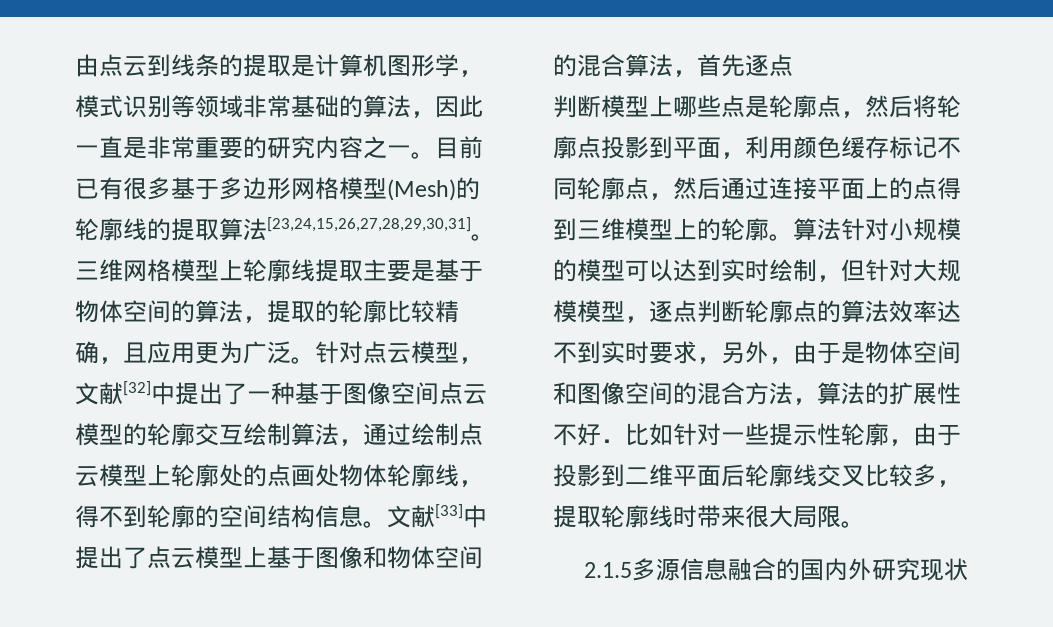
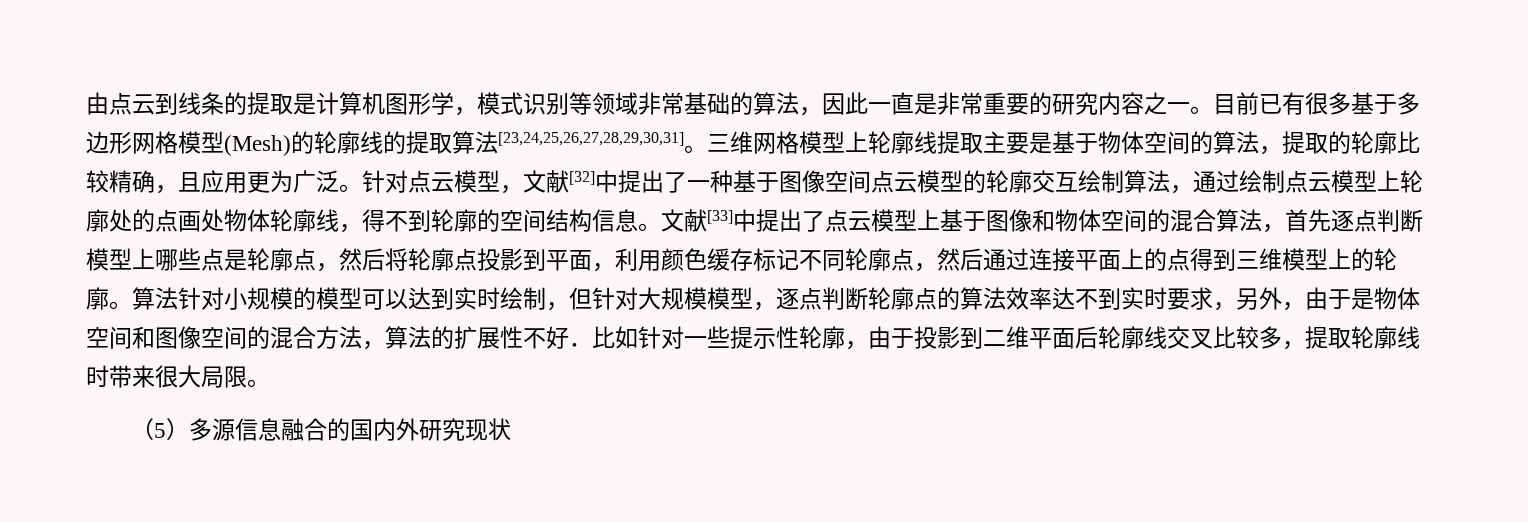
- 目前已有很多基于多边形网格模型(Mesh)的轮廓线的提取算法[23,24,15,26,27,28,29,30,31]。
+ 目前已有很多基于多边形网格模型(Mesh)的轮廓线的提取算法[23,24,25,26,27,28,29,30,31]。
- 文献[33]中提出了点云模型上基于图像和物体空间的混合算法，首先逐点
- 判断模型上哪些点是轮廓点，然后将轮廓点投影到平面，利用颜色缓存标记不同轮廓点，然后通过连接平面上的点得到三维模型上的轮廓。
+ 文献[33]中提出了点云模型上基于图像和物体空间的混合算法，首先逐点判断模型上哪些点是轮廓点，然后将轮廓点投影到平面，利用颜色缓存标记不同轮廓点，然后通过连接平面上的点得到三维模型上的轮廓。
- 2.1.5多源信息融合的国内外研究现状
+ （5）多源信息融合的国内外研究现状

